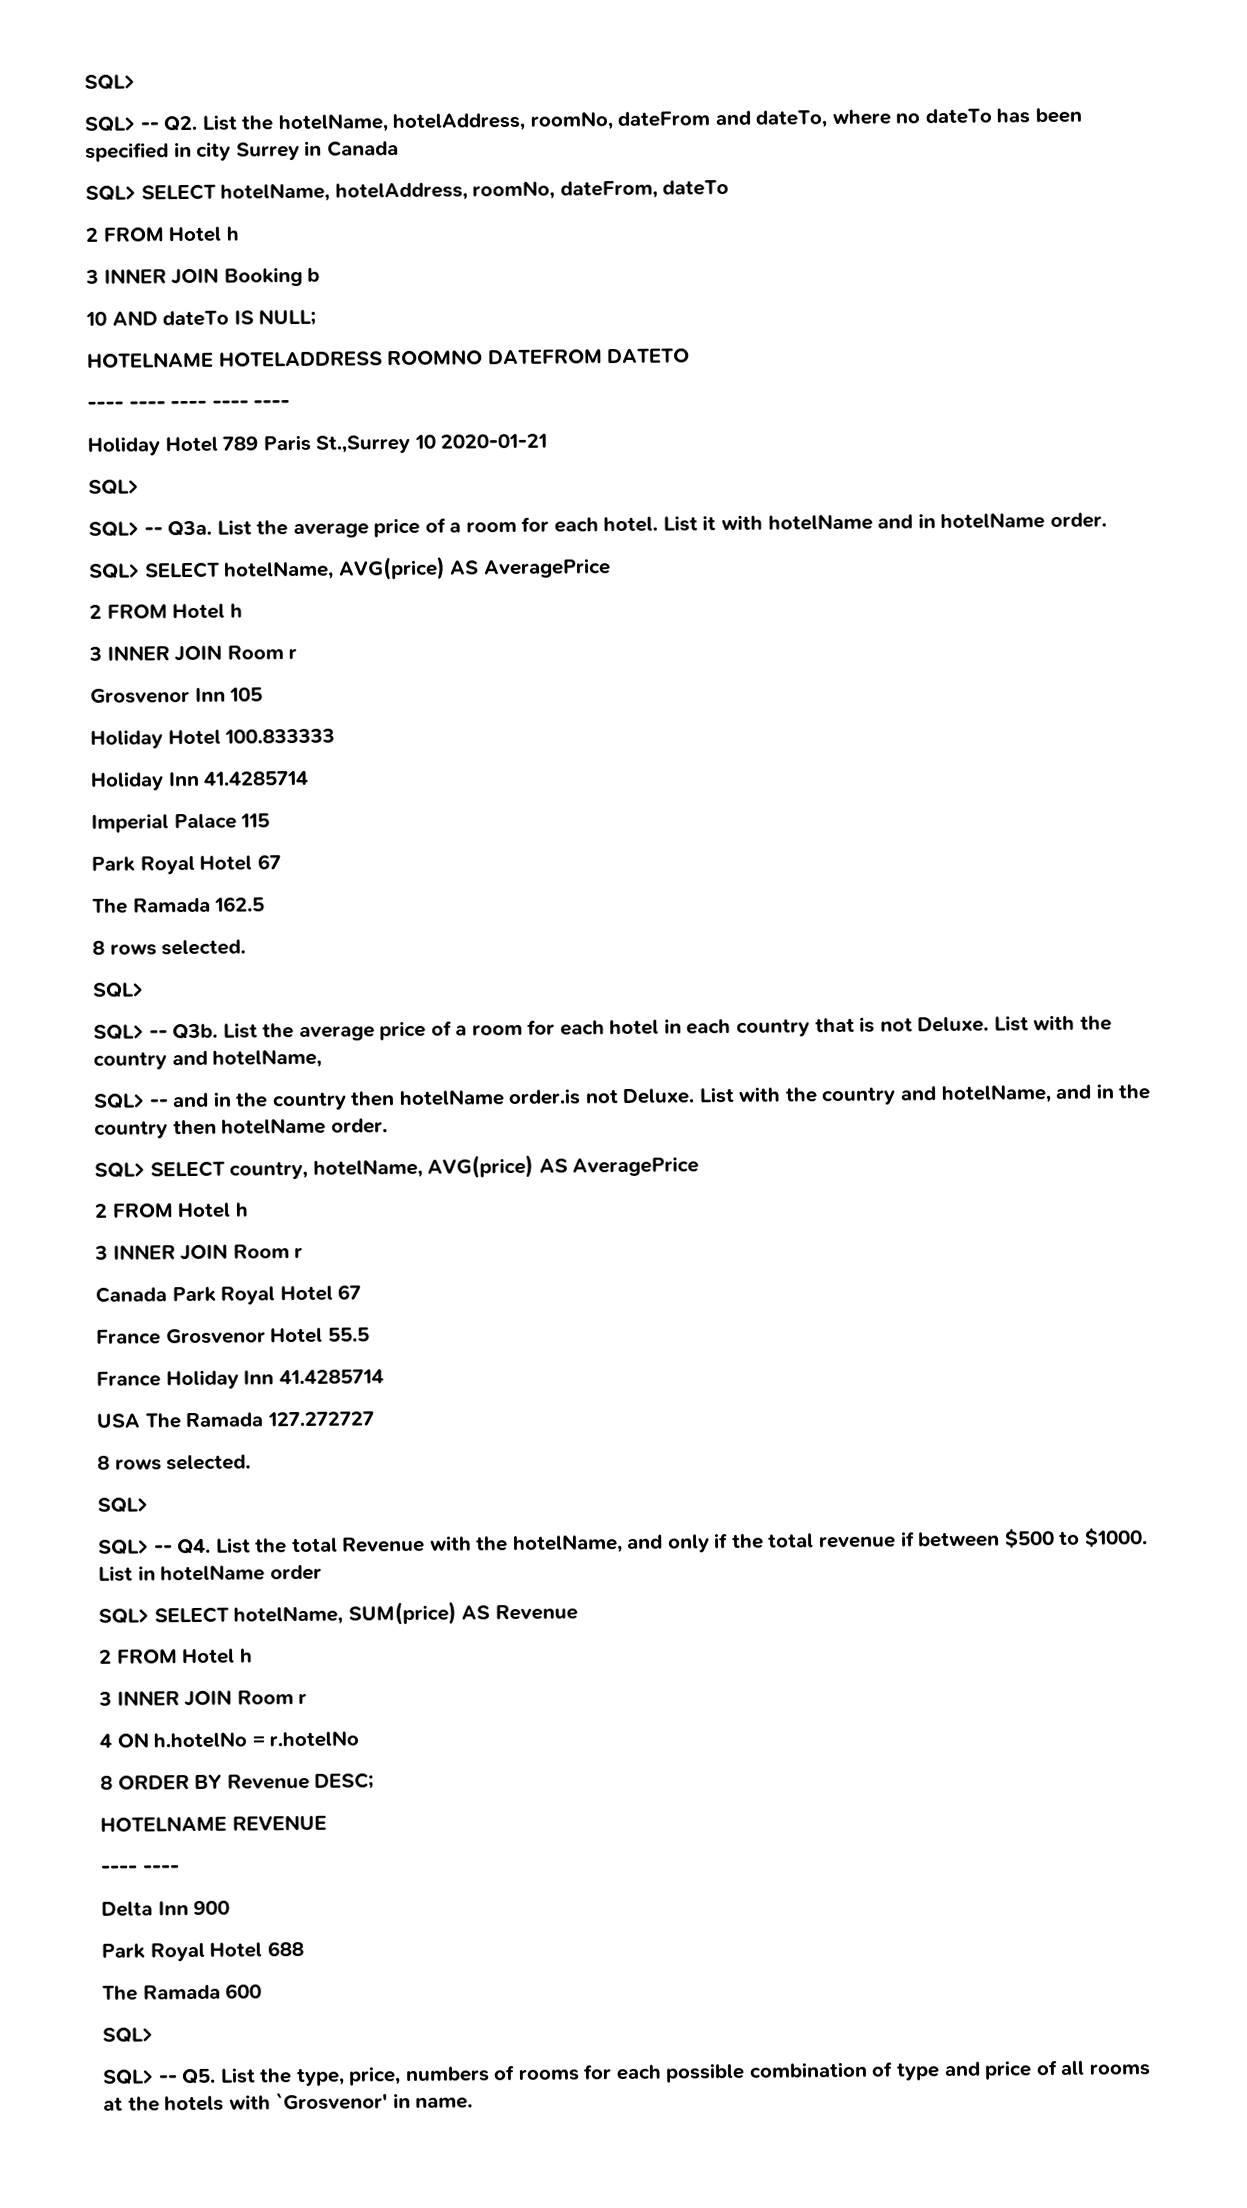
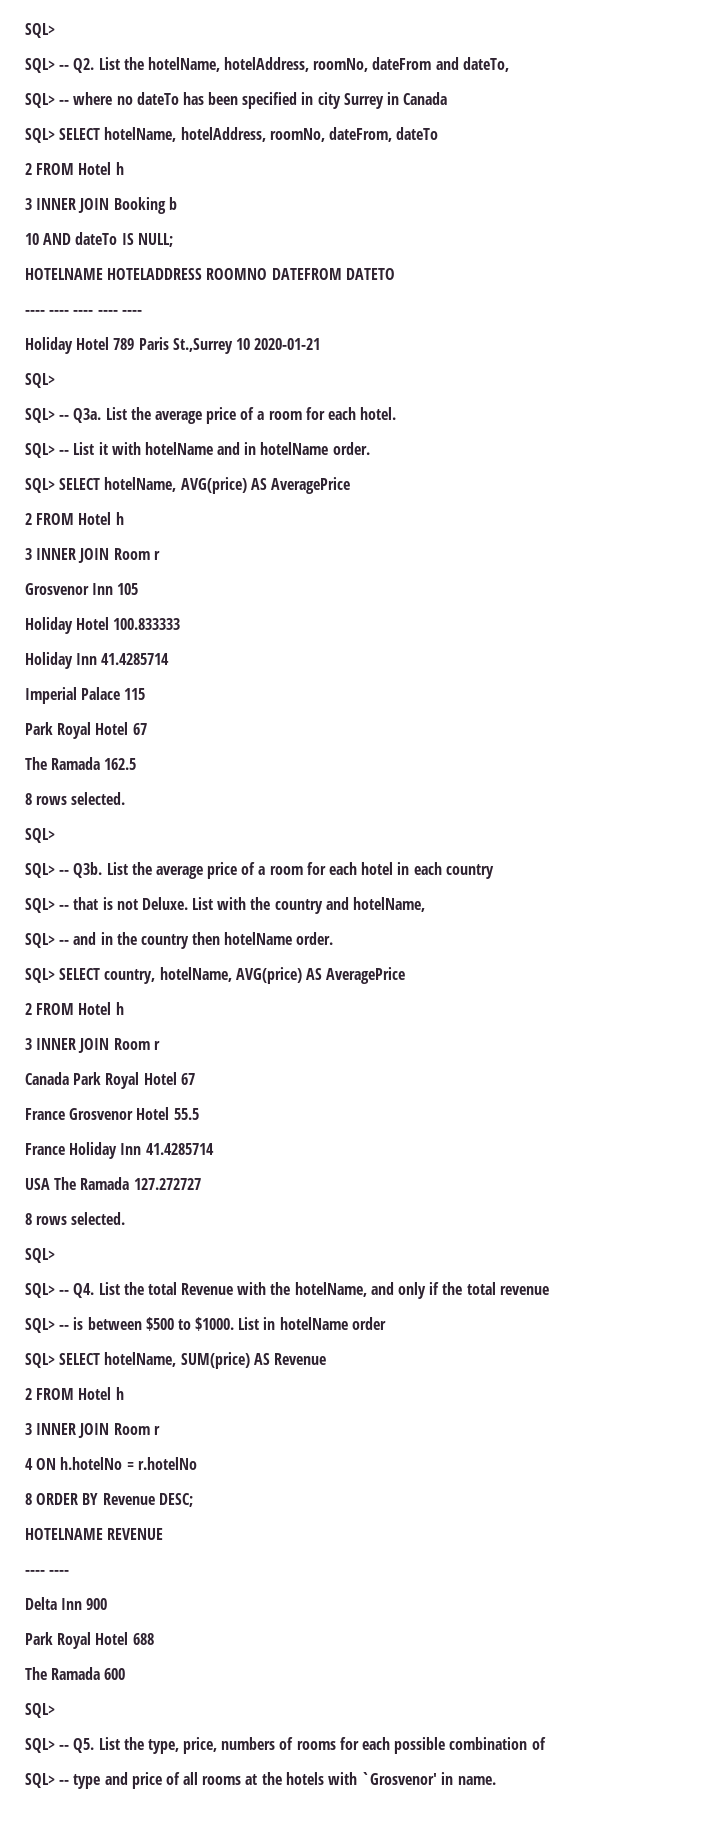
- SQL> -- Q2. List the hotelName, hotelAddress, roomNo, dateFrom and dateTo, where no dateTo has been specified in city Surrey in Canada
+ SQL> -- Q2. List the hotelName, hotelAddress, roomNo, dateFrom and dateTo,
+ SQL> -- where no dateTo has been specified in city Surrey in Canada
- SQL> -- Q3a. List the average price of a room for each hotel. List it with hotelName and in hotelName order.
+ SQL> -- Q3a. List the average price of a room for each hotel.
+ SQL> -- List it with hotelName and in hotelName order.
- SQL> -- Q3b. List the average price of a room for each hotel in each country that is not Deluxe.
+ SQL> -- Q3b. List the average price of a room for each hotel in each country
+ SQL> -- that is not Deluxe.
- SQL> -- and in the country then hotelName order.is not Deluxe. List with the country and hotelName, and in the country then hotelName order.
+ SQL> -- and in the country then hotelName order.
- SQL> -- Q4. List the total Revenue with the hotelName, and only if the total revenue if between $500 to $1000.
+ SQL> -- Q4. List the total Revenue with the hotelName, and only if the total revenue
+ SQL> -- is between $500 to $1000.
- SQL> -- Q5. List the type, price, numbers of rooms for each possible combination of type and price of all rooms at the hotels with `Grosvenor' in name.
+ SQL> -- Q5. List the type, price, numbers of rooms for each possible combination of
+ SQL> -- type and price of all rooms at the hotels with `Grosvenor' in name.

